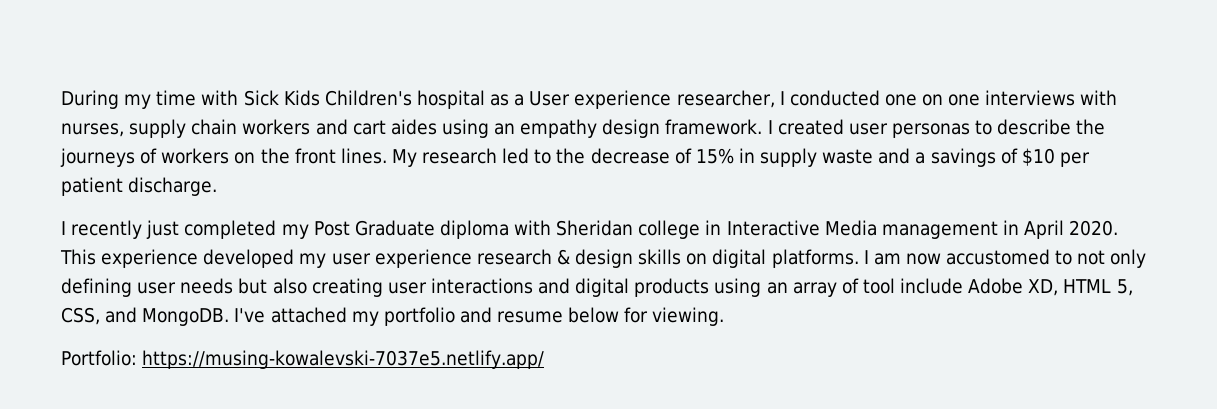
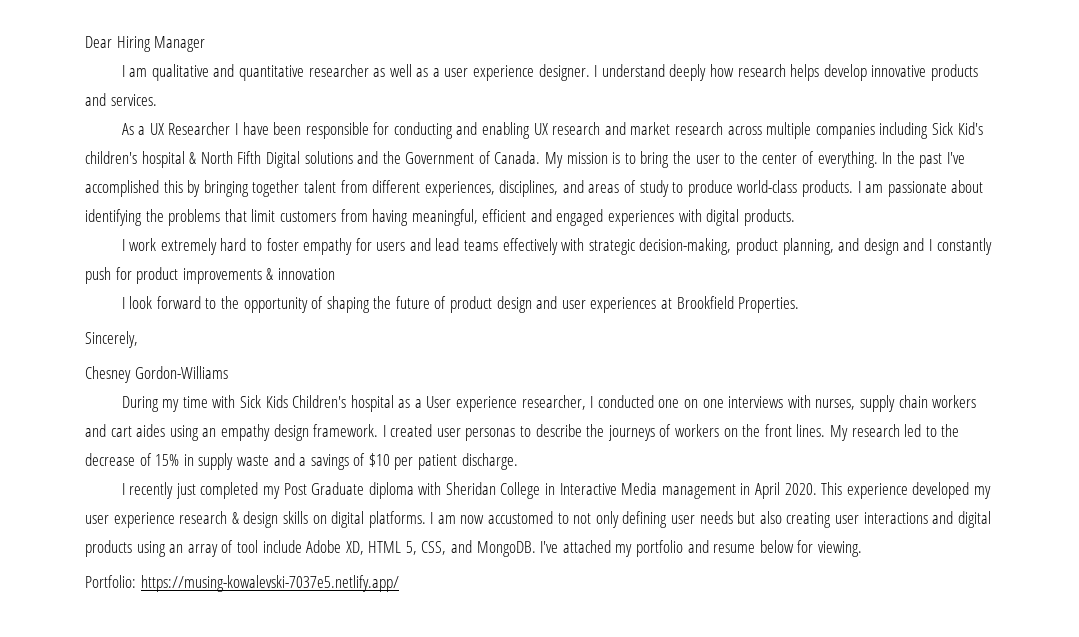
+ Dear Hiring Manager
+ I am qualitative and quantitative researcher as well as a user experience designer. I understand deeply how research helps develop innovative products and services.
+ As a UX Researcher I have been responsible for conducting and enabling UX research and market research across multiple companies including Sick Kid's children's hospital & North Fifth Digital solutions and the Government of Canada. My mission is to bring the user to the center of everything. In the past I've accomplished this by bringing together talent from different experiences, disciplines, and areas of study to produce world-class products. I am passionate about identifying the problems that limit customers from having meaningful, efficient and engaged experiences with digital products.
+ I work extremely hard to foster empathy for users and lead teams effectively with strategic decision-making, product planning, and design and I constantly push for product improvements & innovation
+ I look forward to the opportunity of shaping the future of product design and user experiences at Brookfield Properties.
+ Sincerely,
+ Chesney Gordon-Williams
- I recently just completed my Post Graduate diploma with Sheridan college in Interactive Media management in April 2020.
+ I recently just completed my Post Graduate diploma with Sheridan College in Interactive Media management in April 2020.

